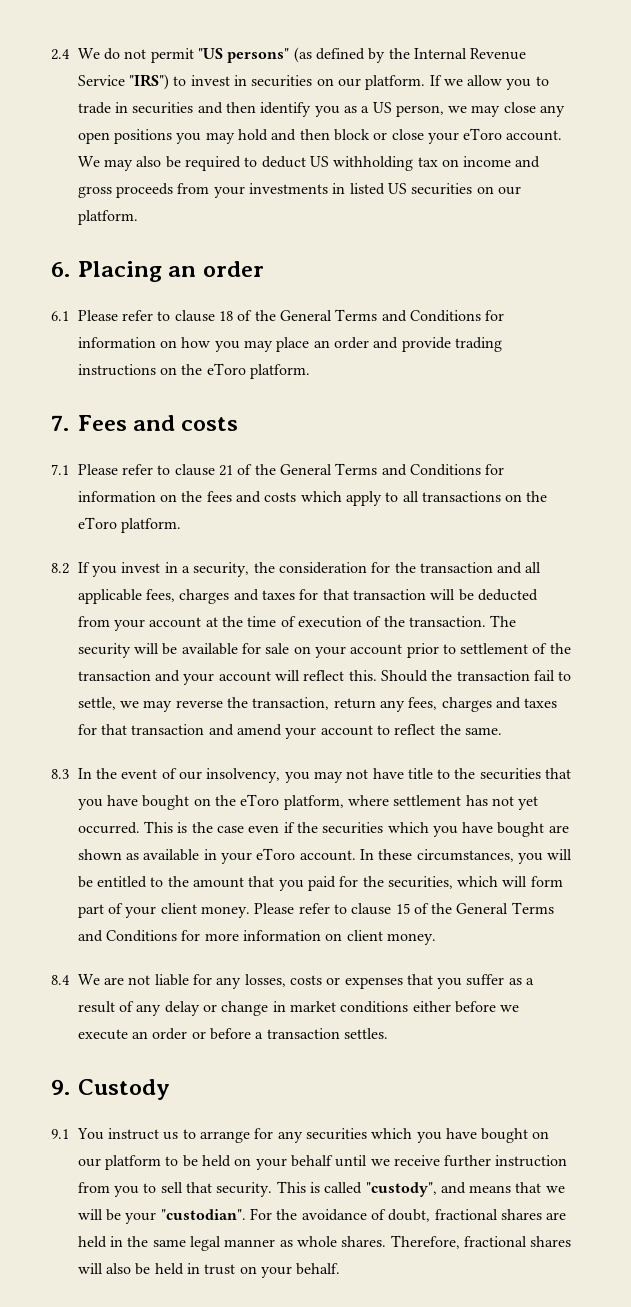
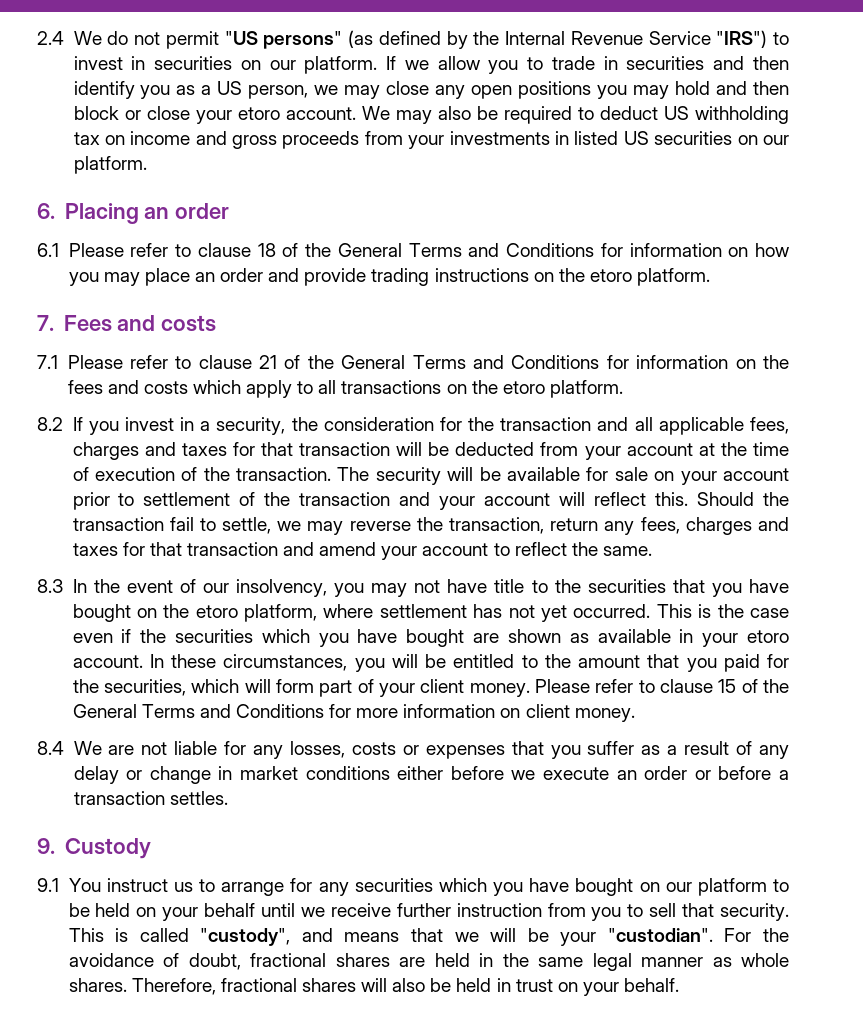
- If we allow you to trade in securities and then identify you as a US person, we may close any open positions you may hold and then block or close your eToro account.
+ If we allow you to trade in securities and then identify you as a US person, we may close any open positions you may hold and then block or close your etoro account.
- 6.1 Please refer to clause 18 of the General Terms and Conditions for information on how you may place an order and provide trading instructions on the eToro platform.
+ 6.1 Please refer to clause 18 of the General Terms and Conditions for information on how you may place an order and provide trading instructions on the etoro platform.
- 7.1 Please refer to clause 21 of the General Terms and Conditions for information on the fees and costs which apply to all transactions on the eToro platform.
+ 7.1 Please refer to clause 21 of the General Terms and Conditions for information on the fees and costs which apply to all transactions on the etoro platform.
- 8.3 In the event of our insolvency, you may not have title to the securities that you have bought on the eToro platform, where settlement has not yet occurred.
+ 8.3 In the event of our insolvency, you may not have title to the securities that you have bought on the etoro platform, where settlement has not yet occurred.
- This is the case even if the securities which you have bought are shown as available in your eToro account.
+ This is the case even if the securities which you have bought are shown as available in your etoro account.

